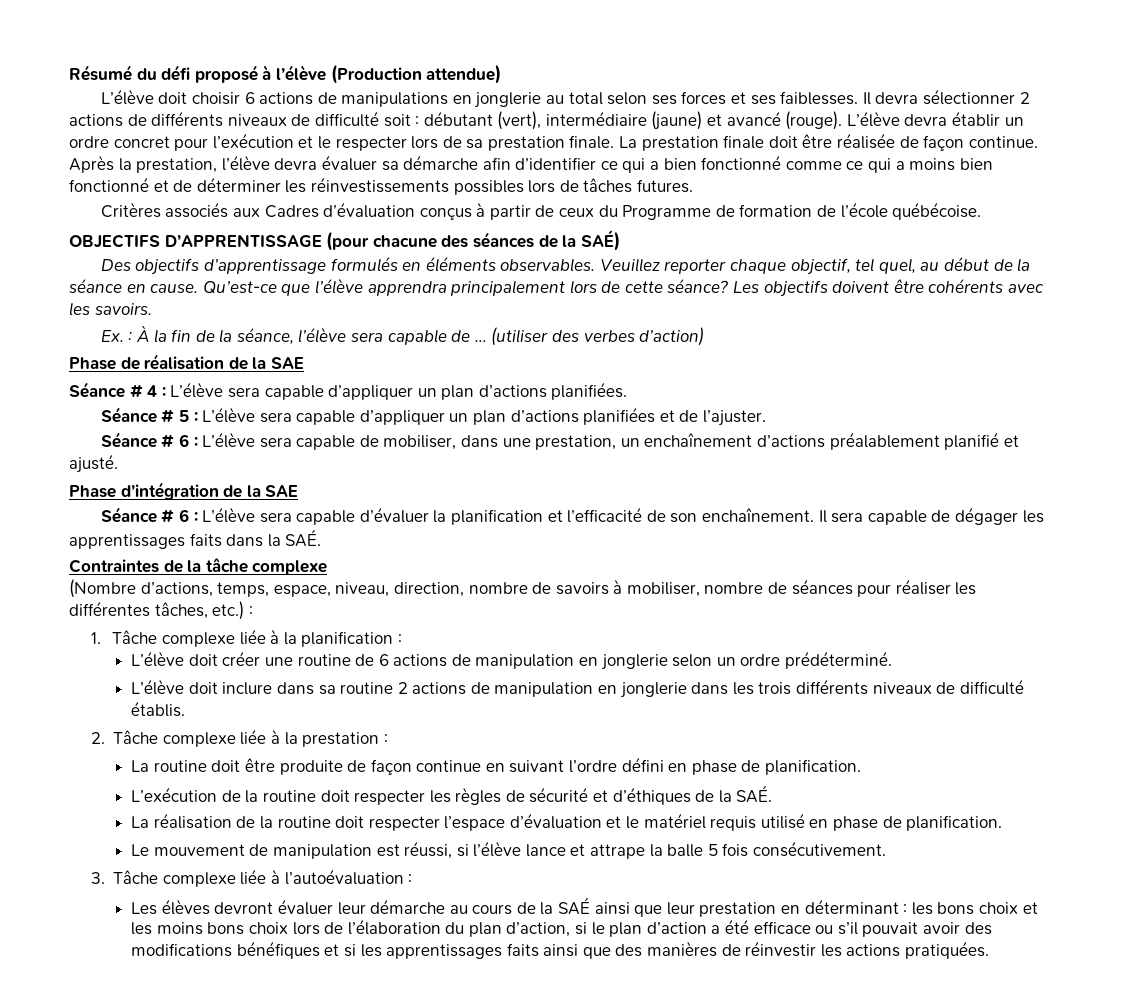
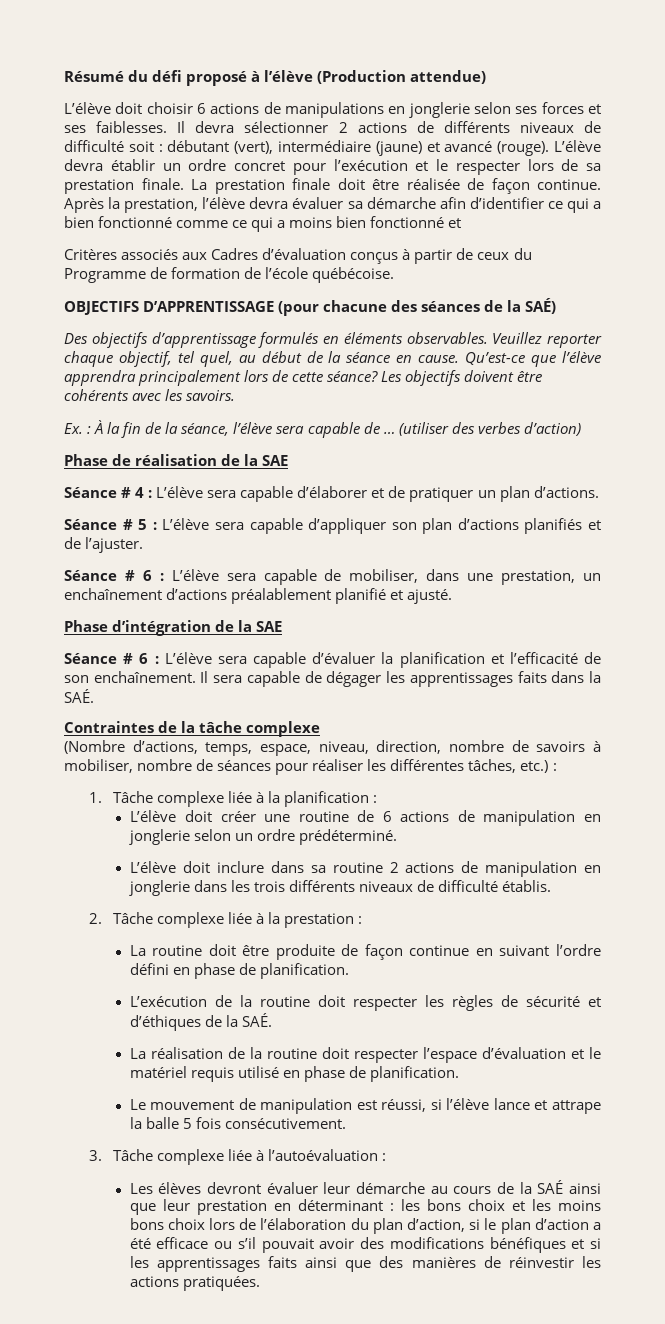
- L’élève doit choisir 6 actions de manipulations en jonglerie au total selon ses forces et ses faiblesses.
+ L’élève doit choisir 6 actions de manipulations en jonglerie selon ses forces et ses faiblesses.
- Après la prestation, l’élève devra évaluer sa démarche afin d’identifier ce qui a bien fonctionné comme ce qui a moins bien fonctionné et de déterminer les réinvestissements possibles lors de tâches futures.
+ Après la prestation, l’élève devra évaluer sa démarche afin d’identifier ce qui a bien fonctionné comme ce qui a moins bien fonctionné et
- Séance # 4 : L’élève sera capable d’appliquer un plan d’actions planifiées.
+ Séance # 4 : L’élève sera capable d’élaborer et de pratiquer un plan d’actions.
- Séance # 5 : L’élève sera capable d’appliquer un plan d’actions planifiées et de l’ajuster.
+ Séance # 5 : L’élève sera capable d’appliquer son plan d’actions planifiés et de l’ajuster.

